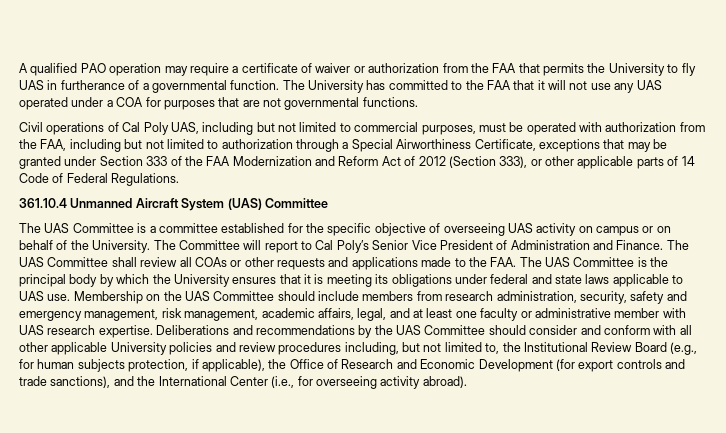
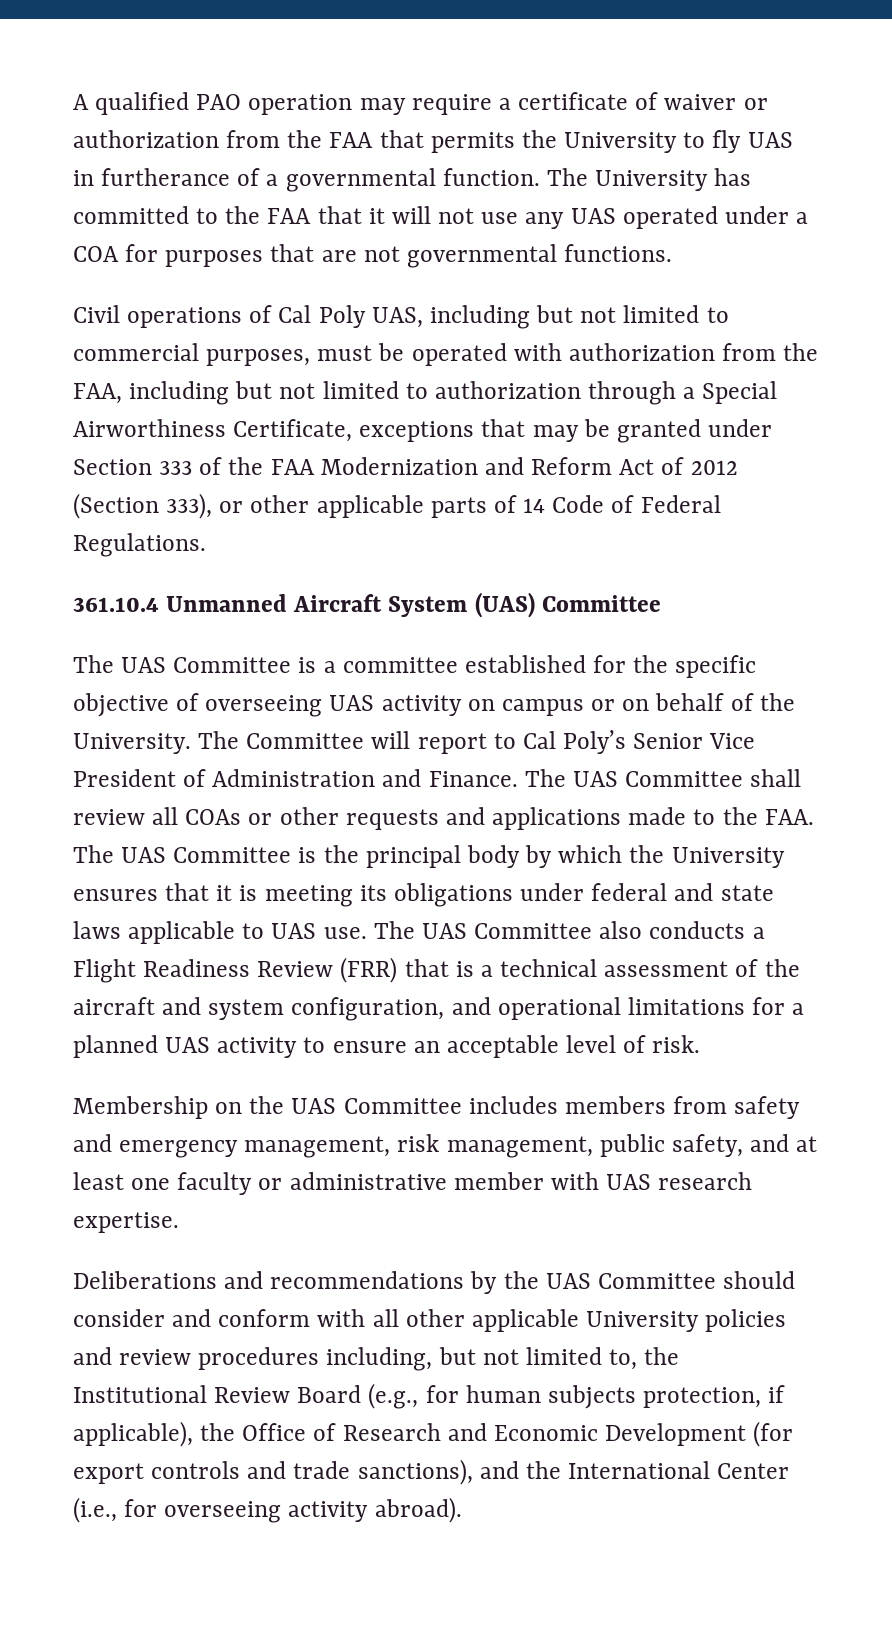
- The UAS Committee shall review all COAs or other requests and applications made to the FAA. The UAS Committee is the principal body by which the University ensures that it is meeting its obligations under federal and state laws applicable to UAS use. Membership on the UAS Committee should include members from research administration, security, safety and emergency management, risk management, academic affairs, legal, and at least one faculty or administrative member with UAS research expertise. Deliberations and recommendations by the UAS Committee should consider and conform with all other applicable University policies and review procedures including, but not limited to, the Institutional Review Board (e.g., for human subjects protection, if applicable), the Office of Research and Economic Development (for export controls and trade sanctions), and the International Center (i.e., for overseeing activity abroad).
+ The UAS Committee shall review all COAs or other requests and applications made to the FAA. The UAS Committee is the principal body by which the University ensures that it is meeting its obligations under federal and state laws applicable to UAS use. The UAS Committee also conducts a Flight Readiness Review (FRR) that is a technical assessment of the aircraft and system configuration, and operational limitations for a planned UAS activity to ensure an acceptable level of risk.
+ Membership on the UAS Committee includes members from safety and emergency management, risk management, public safety, and at least one faculty or administrative member with UAS research expertise.
+ Deliberations and recommendations by the UAS Committee should consider and conform with all other applicable University policies and review procedures including, but not limited to, the Institutional Review Board (e.g., for human subjects protection, if applicable), the Office of Research and Economic Development (for export controls and trade sanctions), and the International Center (i.e., for overseeing activity abroad).

